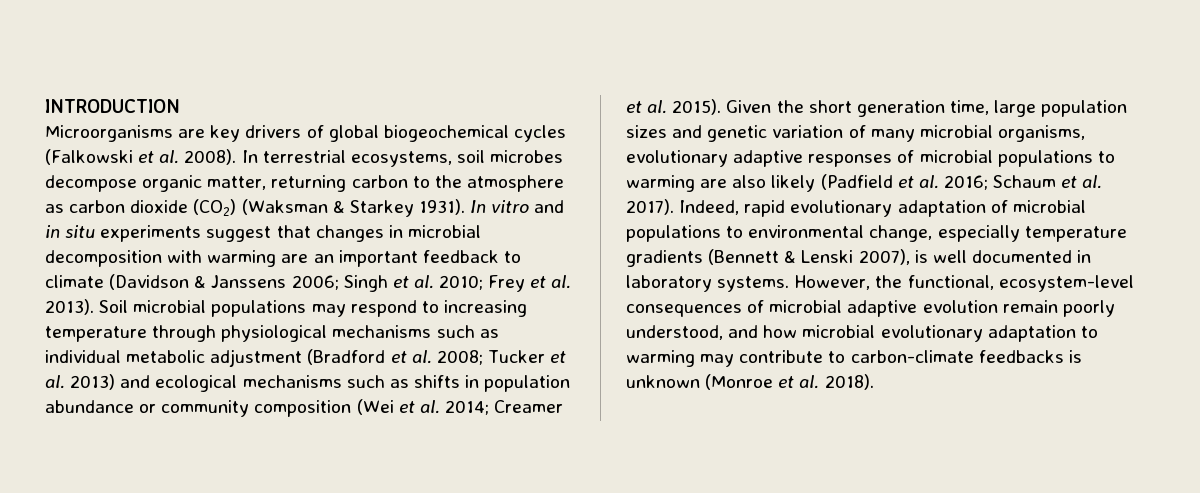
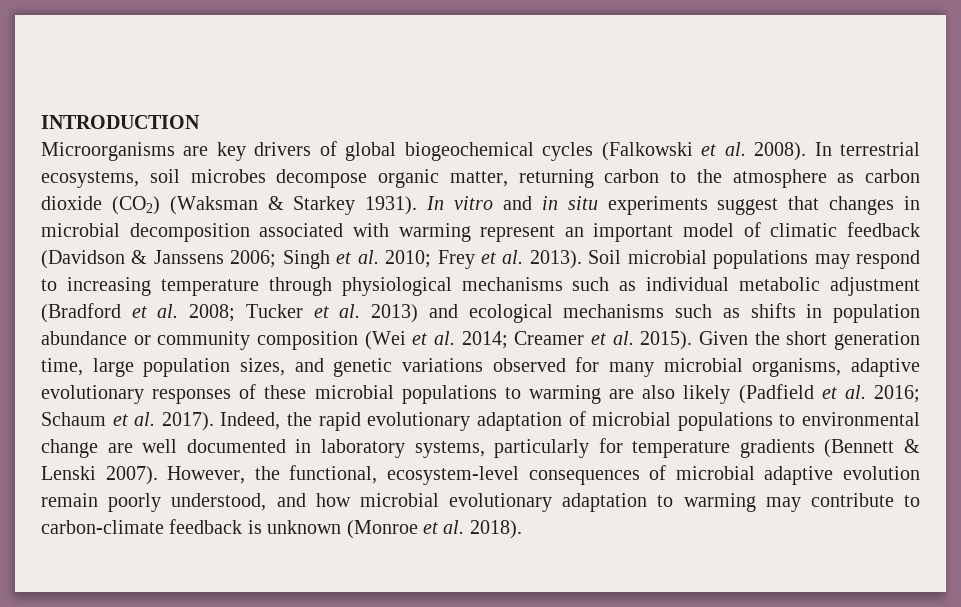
- In vitro and in situ experiments suggest that changes in microbial decomposition with warming are an important feedback to climate (Davidson & Janssens 2006; Singh et al. 2010; Frey et al. 2013).
+ In vitro and in situ experiments suggest that changes in microbial decomposition associated with warming represent an important model of climatic feedback (Davidson & Janssens 2006; Singh et al. 2010; Frey et al. 2013).
- Given the short generation time, large population sizes and genetic variation of many microbial organisms, evolutionary adaptive responses of microbial populations to warming are also likely (Padfield et al. 2016; Schaum et al. 2017).
+ Given the short generation time, large population sizes, and genetic variations observed for many microbial organisms, adaptive evolutionary responses of these microbial populations to warming are also likely (Padfield et al. 2016; Schaum et al. 2017).
- Indeed, rapid evolutionary adaptation of microbial populations to environmental change, especially temperature gradients (Bennett & Lenski 2007), is well documented in laboratory systems.
+ Indeed, the rapid evolutionary adaptation of microbial populations to environmental change are well documented in laboratory systems, particularly for temperature gradients (Bennett & Lenski 2007).
- However, the functional, ecosystem-level consequences of microbial adaptive evolution remain poorly understood, and how microbial evolutionary adaptation to warming may contribute to carbon-climate feedbacks is unknown (Monroe et al. 2018).
+ However, the functional, ecosystem-level consequences of microbial adaptive evolution remain poorly understood, and how microbial evolutionary adaptation to warming may contribute to carbon-climate feedback is unknown (Monroe et al. 2018).

